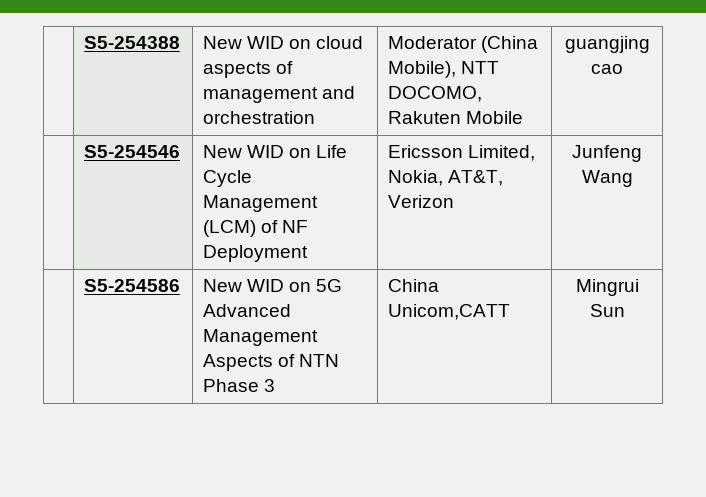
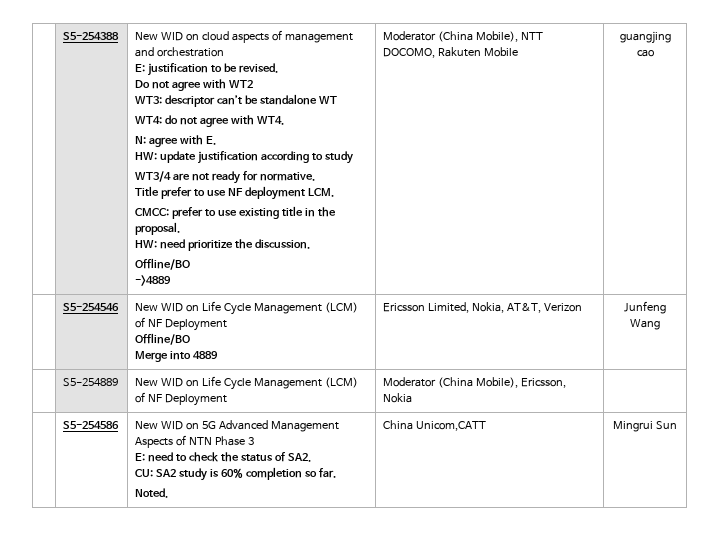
+ E: justification to be revised.
+ Do not agree with WT2
+ WT3: descriptor can’t be standalone WT
+ WT4: do not agree with WT4.
+ N: agree with E.
+ HW: update justification according to study
+ WT3/4 are not ready for normative.
+ Title prefer to use NF deployment LCM.
+ CMCC: prefer to use existing title in the proposal.
+ HW: need prioritize the discussion.
+ Offline/BO
+ ->4889
- | S5-254546 | New WID on Life Cycle Management (LCM) of NF Deployment | Ericsson Limited, Nokia, AT&T, Verizon | Junfeng Wang
+ | S5-254546 | New WID on Life Cycle Management (LCM) of NF Deployment
+ Offline/BO
+ Merge into 4889 | Ericsson Limited, Nokia, AT&T, Verizon | Junfeng Wang
+ | S5-254889 | New WID on Life Cycle Management (LCM) of NF Deployment | Moderator (China Mobile), Ericsson, Nokia |
- | S5-254586 | New WID on 5G Advanced Management Aspects of NTN Phase 3 | China Unicom,CATT | Mingrui Sun
+ | S5-254586 | New WID on 5G Advanced Management Aspects of NTN Phase 3
+ E: need to check the status of SA2.
+ CU: SA2 study is 60% completion so far.
+ Noted. | China Unicom,CATT | Mingrui Sun

